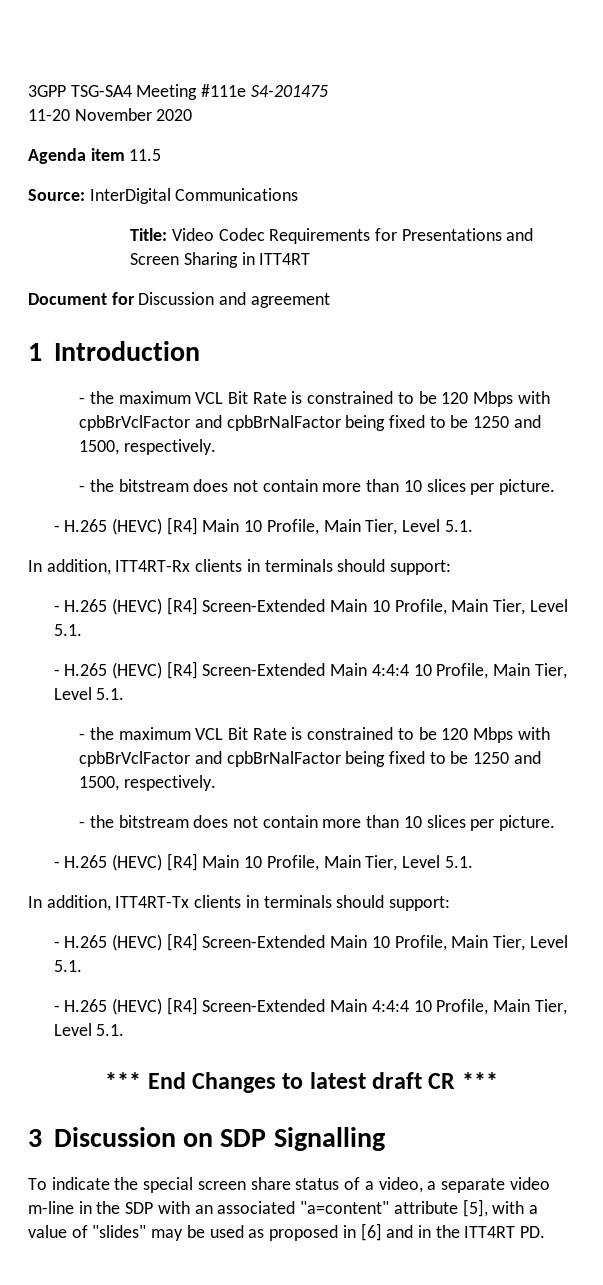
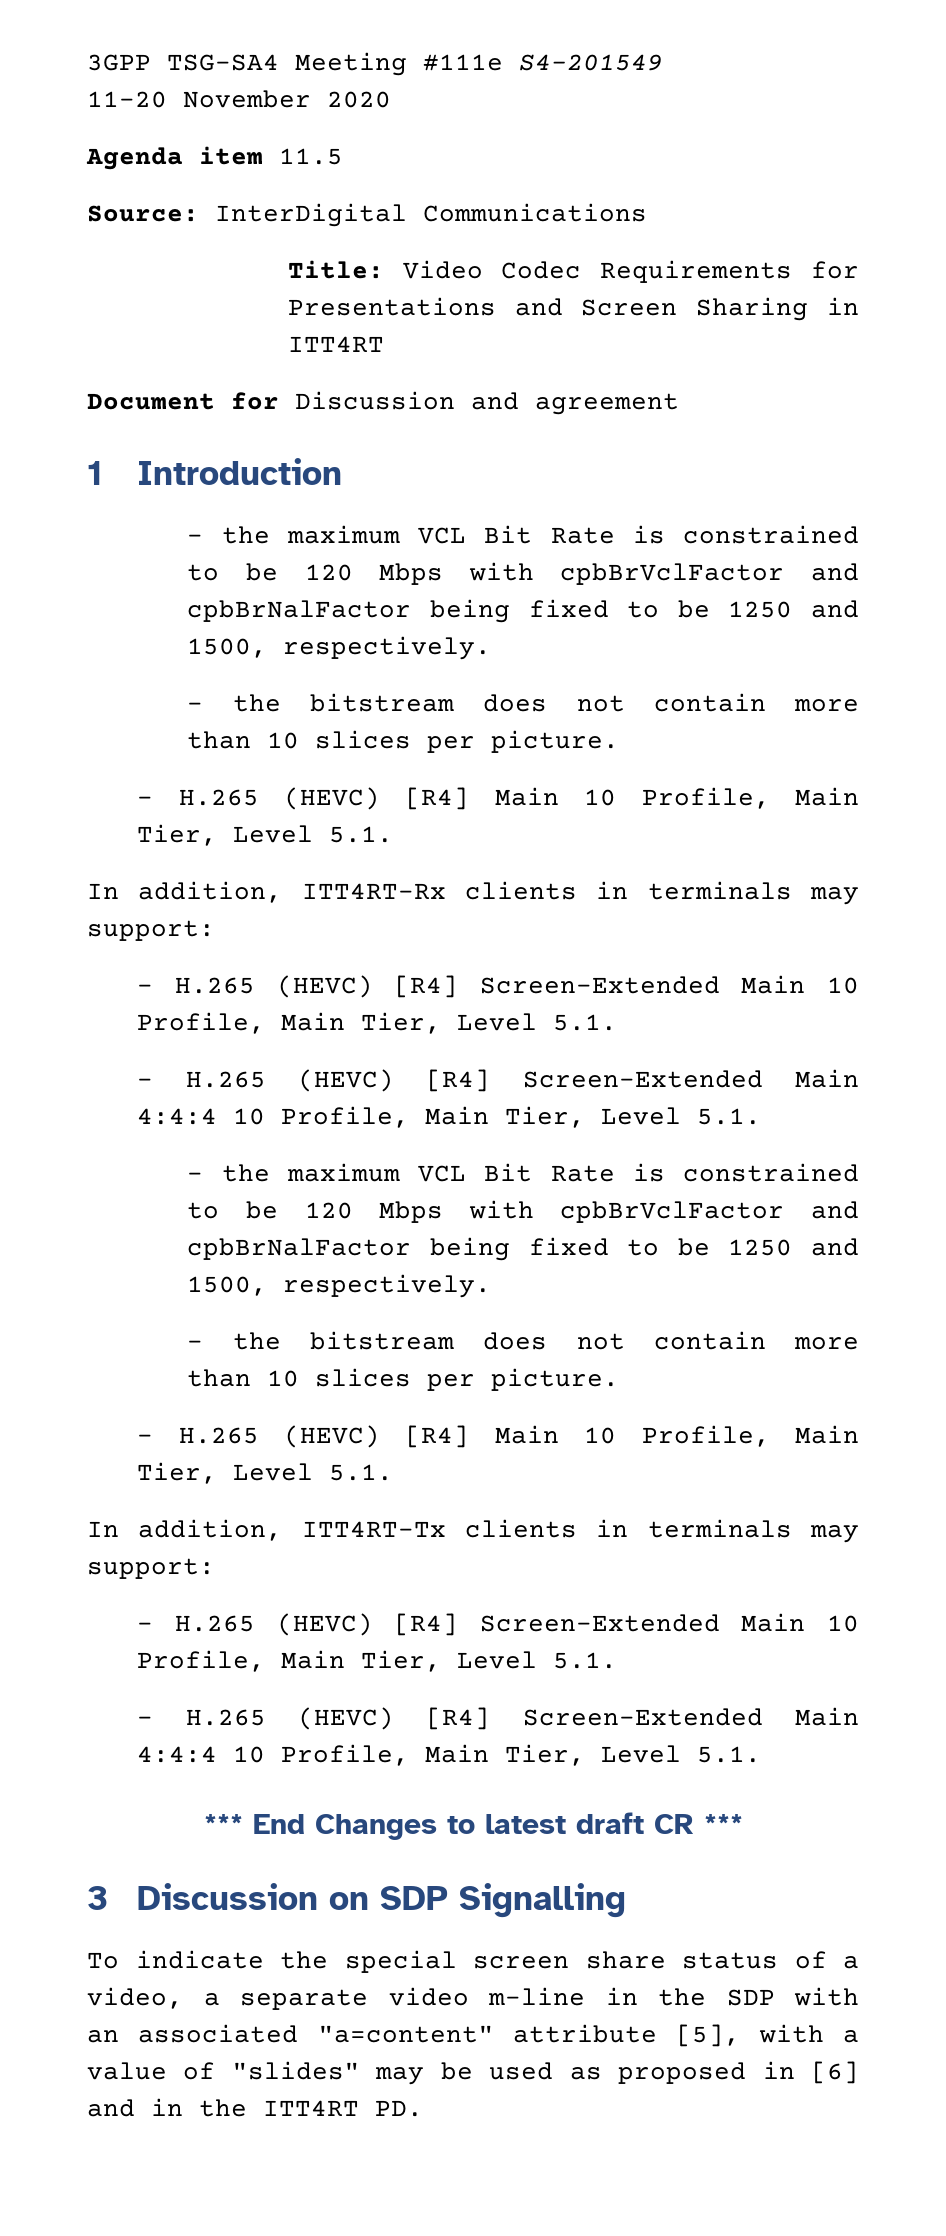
- 3GPP TSG-SA4 Meeting #111e S4-201475
+ 3GPP TSG-SA4 Meeting #111e S4-201549
- In addition, ITT4RT-Rx clients in terminals should support:
+ In addition, ITT4RT-Rx clients in terminals may support:
- In addition, ITT4RT-Tx clients in terminals should support:
+ In addition, ITT4RT-Tx clients in terminals may support:

